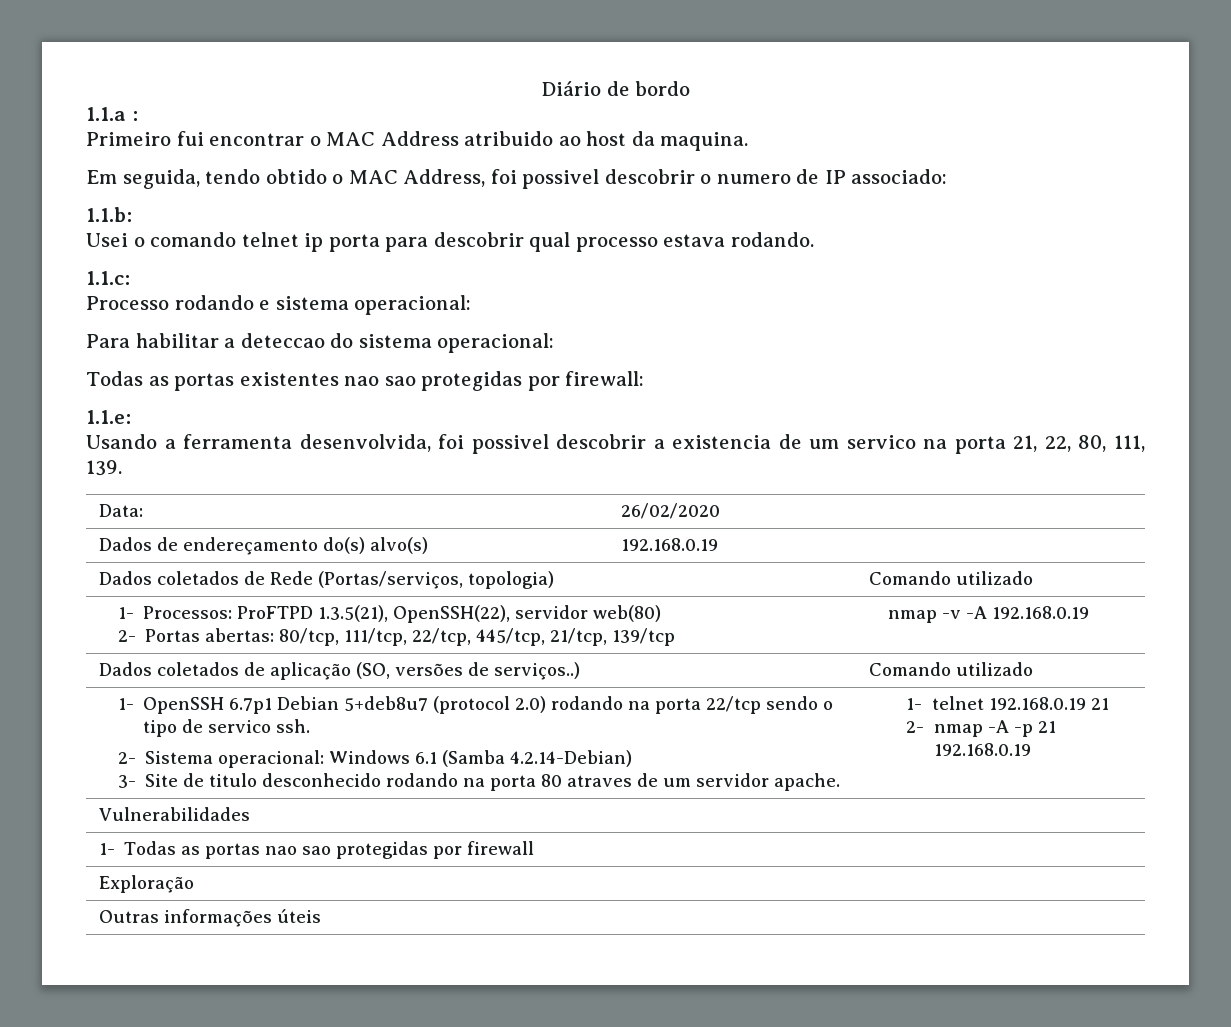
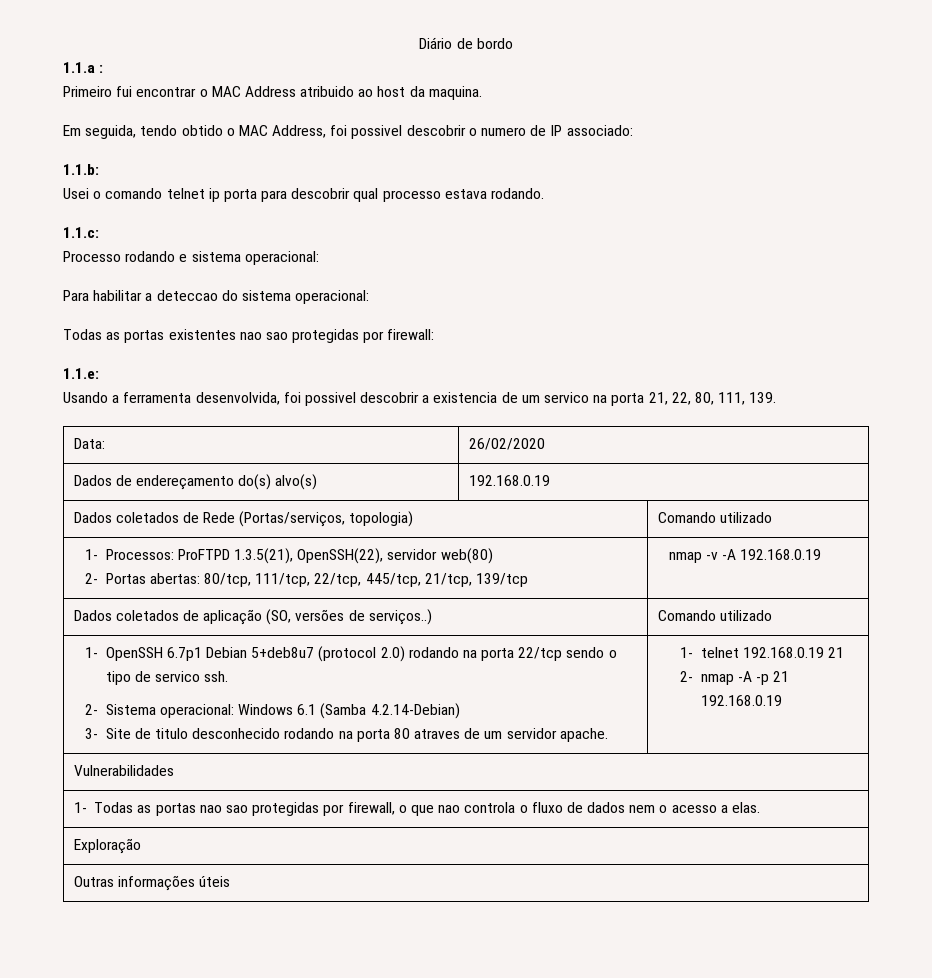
- 1- Todas as portas nao sao protegidas por firewall
+ 1- Todas as portas nao sao protegidas por firewall, o que nao controla o fluxo de dados nem o acesso a elas.

